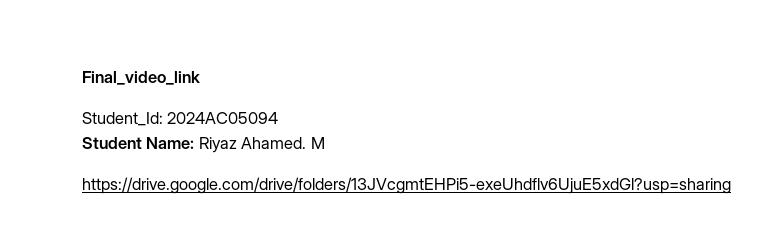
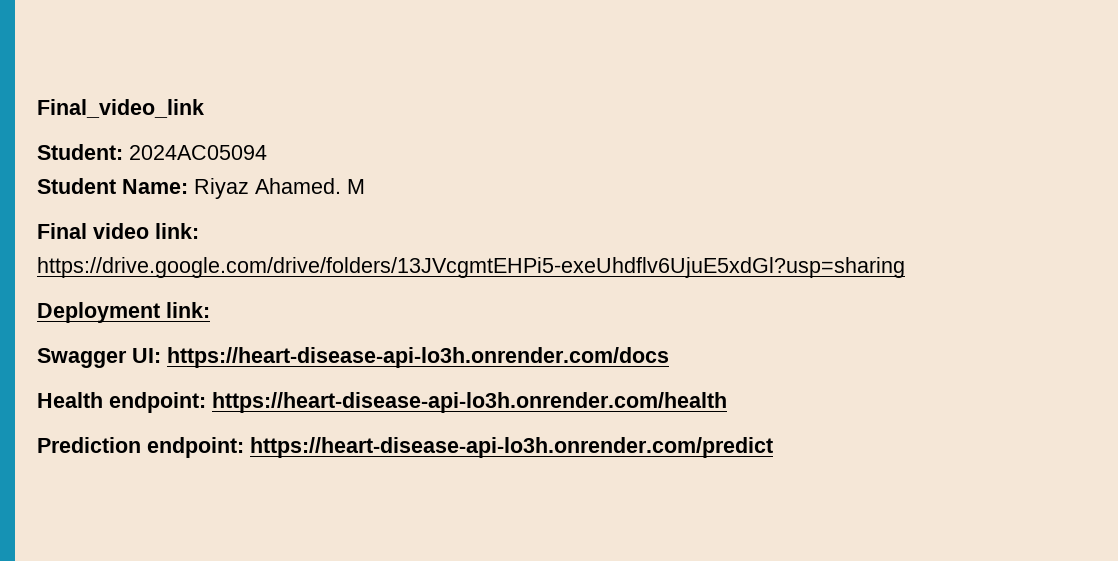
- Student_Id: 2024AC05094
+ Student: 2024AC05094
+ Final video link:
  https://drive.google.com/drive/folders/13JVcgmtEHPi5-exeUhdflv6UjuE5xdGl?usp=sharing
+ Deployment link:
+ Swagger UI: https://heart-disease-api-lo3h.onrender.com/docs
+ Health endpoint: https://heart-disease-api-lo3h.onrender.com/health
+ Prediction endpoint: https://heart-disease-api-lo3h.onrender.com/predict

